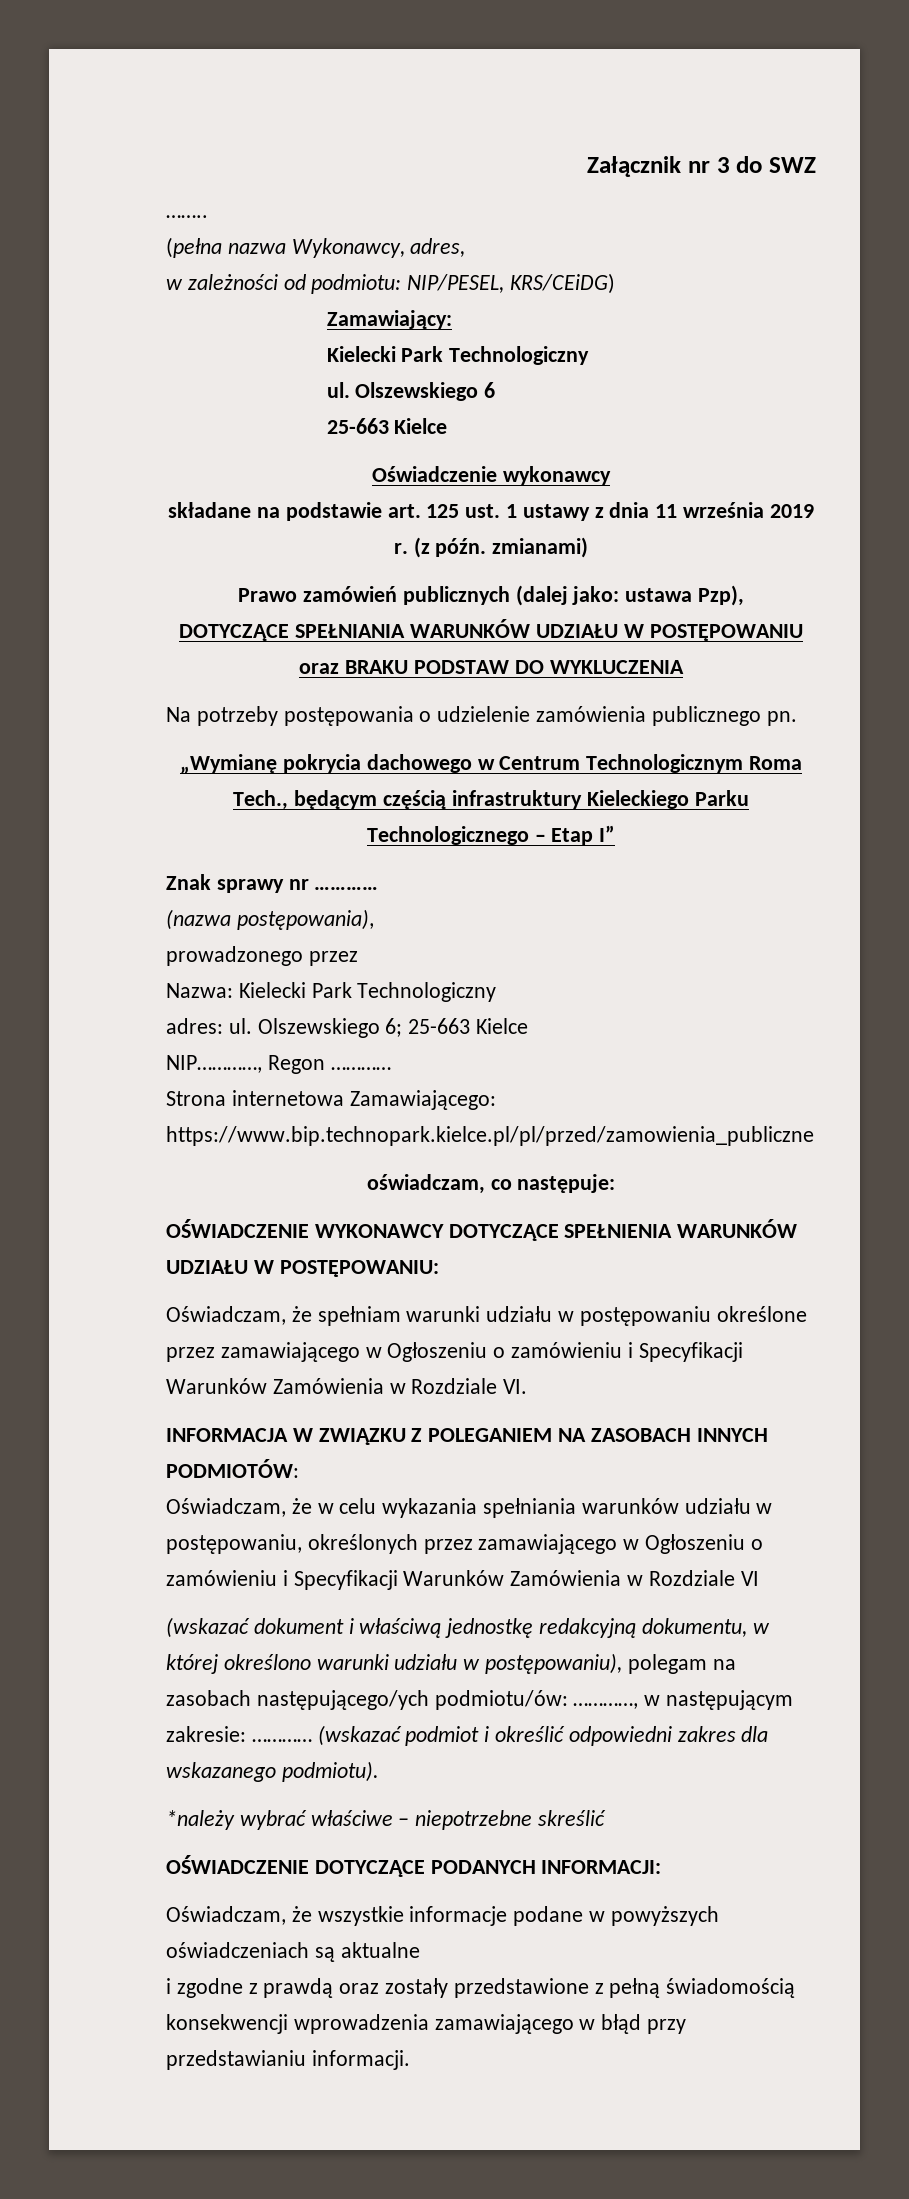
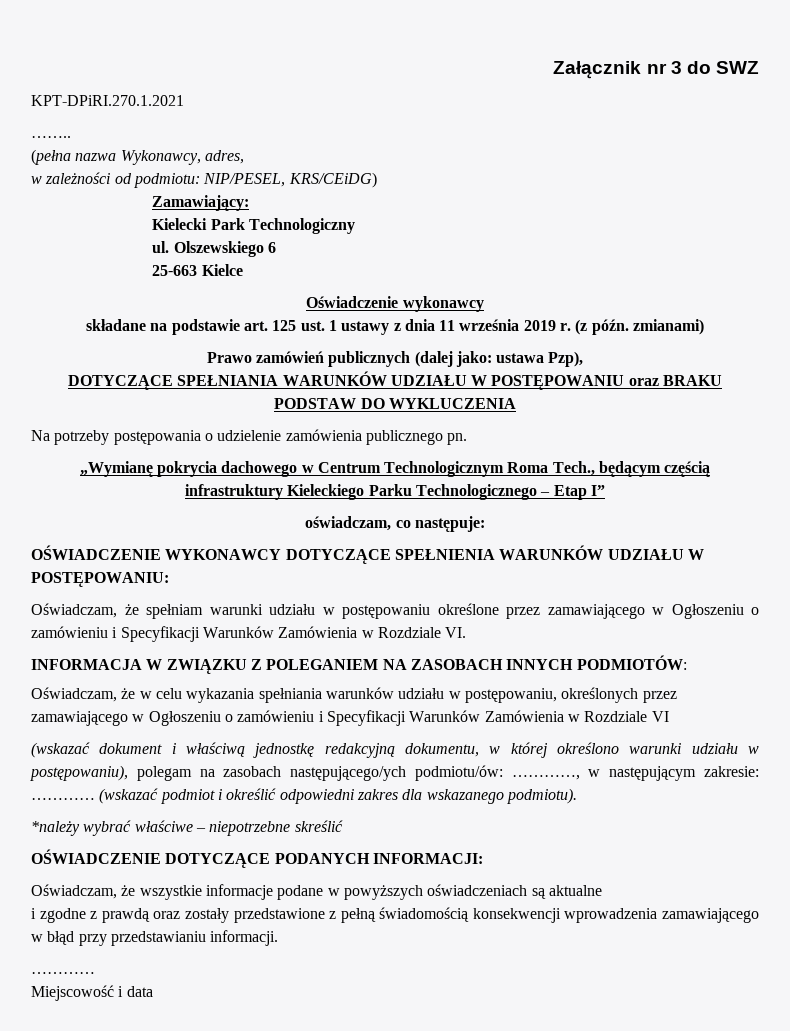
+ KPT-DPiRI.270.1.2021
- Znak sprawy nr …………
- (nazwa postępowania),
- prowadzonego przez
- Nazwa: Kielecki Park Technologiczny
- adres: ul. Olszewskiego 6; 25-663 Kielce
- NIP…………, Regon …………
- Strona internetowa Zamawiającego: https://www.bip.technopark.kielce.pl/pl/przed/zamowienia_publiczne
  i zgodne z prawdą oraz zostały przedstawione z pełną świadomością konsekwencji wprowadzenia zamawiającego w błąd przy przedstawianiu informacji.
+ …………
+ Miejscowość i data

